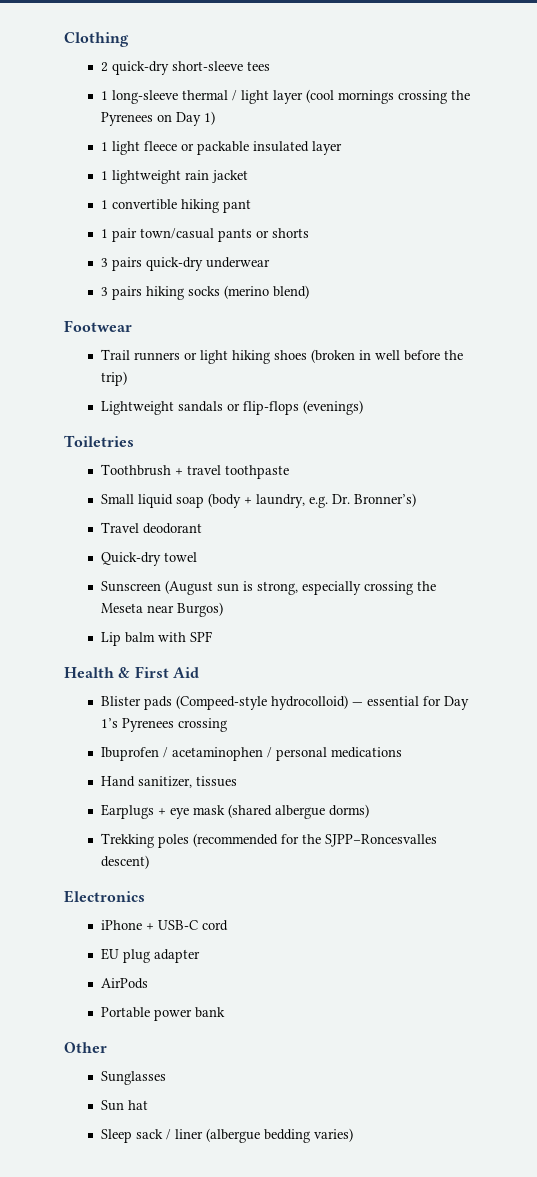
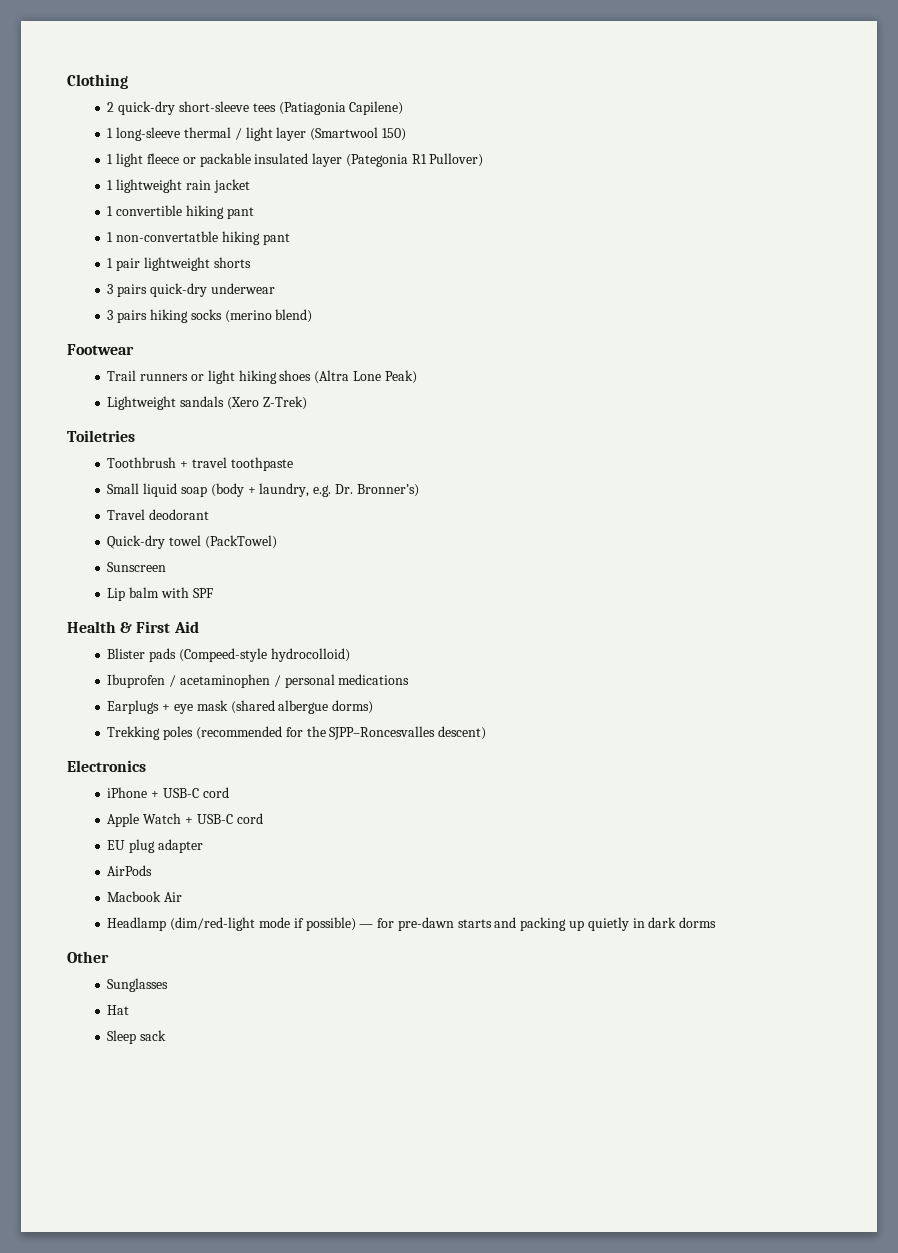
- 2 quick-dry short-sleeve tees
+ 2 quick-dry short-sleeve tees (Patiagonia Capilene)
- 1 long-sleeve thermal / light layer (cool mornings crossing the Pyrenees on Day 1)
+ 1 long-sleeve thermal / light layer (Smartwool 150)
- 1 light fleece or packable insulated layer
+ 1 light fleece or packable insulated layer (Pategonia R1 Pullover)
+ 1 non-convertatble hiking pant
- 1 pair town/casual pants or shorts
+ 1 pair lightweight shorts
- Trail runners or light hiking shoes (broken in well before the trip)
+ Trail runners or light hiking shoes (Altra Lone Peak)
- Lightweight sandals or flip-flops (evenings)
+ Lightweight sandals (Xero Z-Trek)
- Quick-dry towel
+ Quick-dry towel (PackTowel)
- Sunscreen (August sun is strong, especially crossing the Meseta near Burgos)
+ Sunscreen
- Blister pads (Compeed-style hydrocolloid) — essential for Day 1’s Pyrenees crossing
+ Blister pads (Compeed-style hydrocolloid)
- Hand sanitizer, tissues
+ Apple Watch + USB-C cord
- Portable power bank
+ Macbook Air
+ Headlamp (dim/red-light mode if possible) — for pre-dawn starts and packing up quietly in dark dorms
- Sun hat
+ Hat
- Sleep sack / liner (albergue bedding varies)
+ Sleep sack

